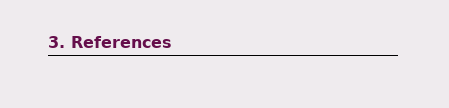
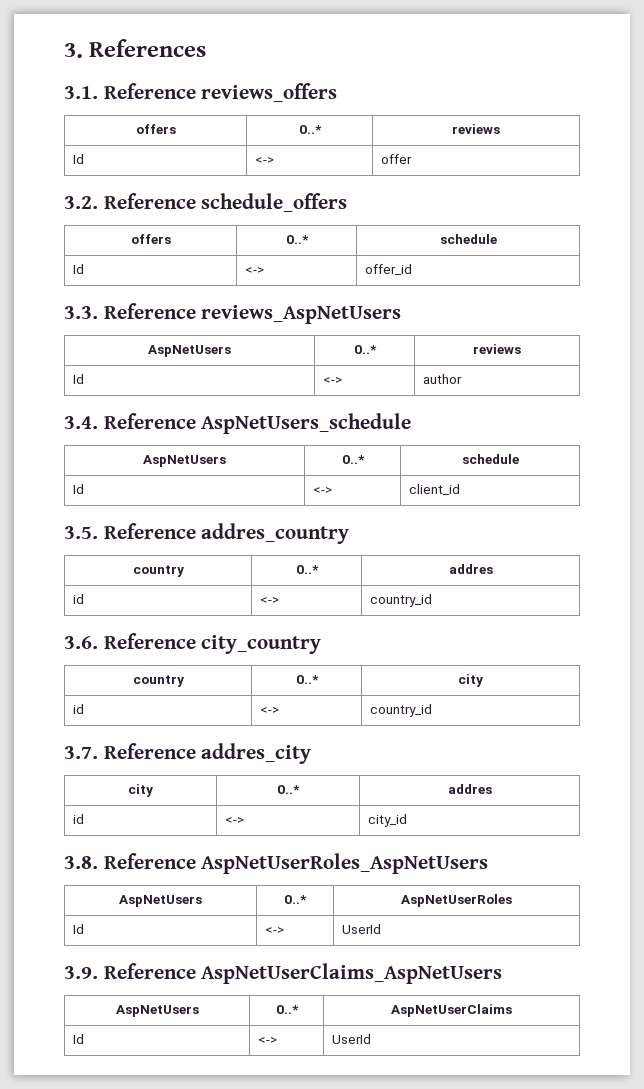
+ 3.1. Reference reviews_offers
+ offers | 0..* | reviews
+ Id | <-> | offer
+ 3.2. Reference schedule_offers
+ offers | 0..* | schedule
+ Id | <-> | offer_id
+ 3.3. Reference reviews_AspNetUsers
+ AspNetUsers | 0..* | reviews
+ Id | <-> | author
+ 3.4. Reference AspNetUsers_schedule
+ AspNetUsers | 0..* | schedule
+ Id | <-> | client_id
+ 3.5. Reference addres_country
+ country | 0..* | addres
+ id | <-> | country_id
+ 3.6. Reference city_country
+ country | 0..* | city
+ id | <-> | country_id
+ 3.7. Reference addres_city
+ city | 0..* | addres
+ id | <-> | city_id
+ 3.8. Reference AspNetUserRoles_AspNetUsers
+ AspNetUsers | 0..* | AspNetUserRoles
+ Id | <-> | UserId
+ 3.9. Reference AspNetUserClaims_AspNetUsers
+ AspNetUsers | 0..* | AspNetUserClaims
+ Id | <-> | UserId

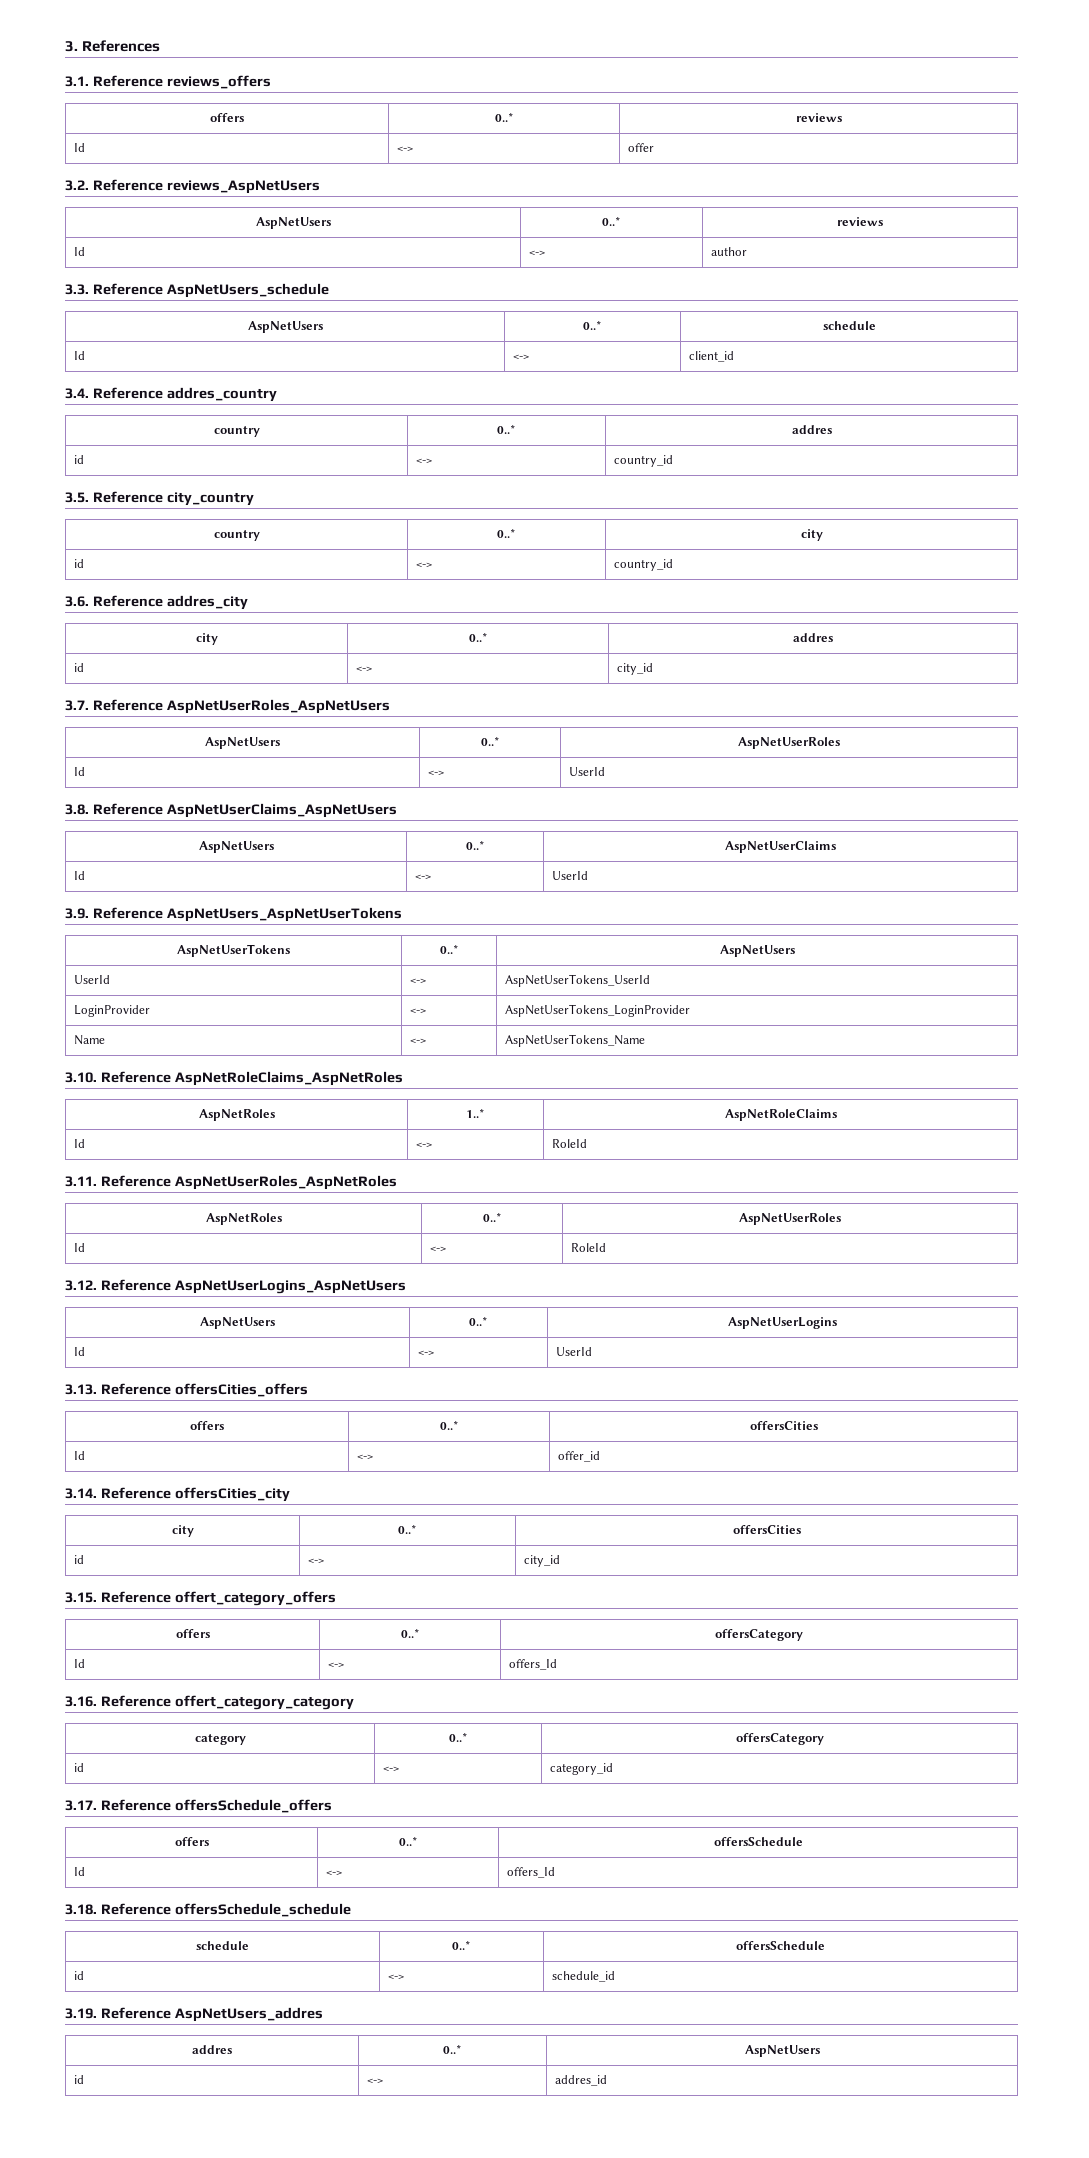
- 3.2. Reference schedule_offers
- offers | 0..* | schedule
- Id | <-> | offer_id
- 3.3. Reference reviews_AspNetUsers
+ 3.2. Reference reviews_AspNetUsers
- 3.4. Reference AspNetUsers_schedule
+ 3.3. Reference AspNetUsers_schedule
- 3.5. Reference addres_country
+ 3.4. Reference addres_country
- 3.6. Reference city_country
+ 3.5. Reference city_country
- 3.7. Reference addres_city
+ 3.6. Reference addres_city
- 3.8. Reference AspNetUserRoles_AspNetUsers
+ 3.7. Reference AspNetUserRoles_AspNetUsers
- 3.9. Reference AspNetUserClaims_AspNetUsers
+ 3.8. Reference AspNetUserClaims_AspNetUsers
+ 3.9. Reference AspNetUsers_AspNetUserTokens
+ AspNetUserTokens | 0..* | AspNetUsers
+ UserId | <-> | AspNetUserTokens_UserId
+ LoginProvider | <-> | AspNetUserTokens_LoginProvider
+ Name | <-> | AspNetUserTokens_Name
+ 3.10. Reference AspNetRoleClaims_AspNetRoles
+ AspNetRoles | 1..* | AspNetRoleClaims
+ Id | <-> | RoleId
+ 3.11. Reference AspNetUserRoles_AspNetRoles
+ AspNetRoles | 0..* | AspNetUserRoles
+ Id | <-> | RoleId
+ 3.12. Reference AspNetUserLogins_AspNetUsers
+ AspNetUsers | 0..* | AspNetUserLogins
+ Id | <-> | UserId
+ 3.13. Reference offersCities_offers
+ offers | 0..* | offersCities
+ Id | <-> | offer_id
+ 3.14. Reference offersCities_city
+ city | 0..* | offersCities
+ id | <-> | city_id
+ 3.15. Reference offert_category_offers
+ offers | 0..* | offersCategory
+ Id | <-> | offers_Id
+ 3.16. Reference offert_category_category
+ category | 0..* | offersCategory
+ id | <-> | category_id
+ 3.17. Reference offersSchedule_offers
+ offers | 0..* | offersSchedule
+ Id | <-> | offers_Id
+ 3.18. Reference offersSchedule_schedule
+ schedule | 0..* | offersSchedule
+ id | <-> | schedule_id
+ 3.19. Reference AspNetUsers_addres
+ addres | 0..* | AspNetUsers
+ id | <-> | addres_id

